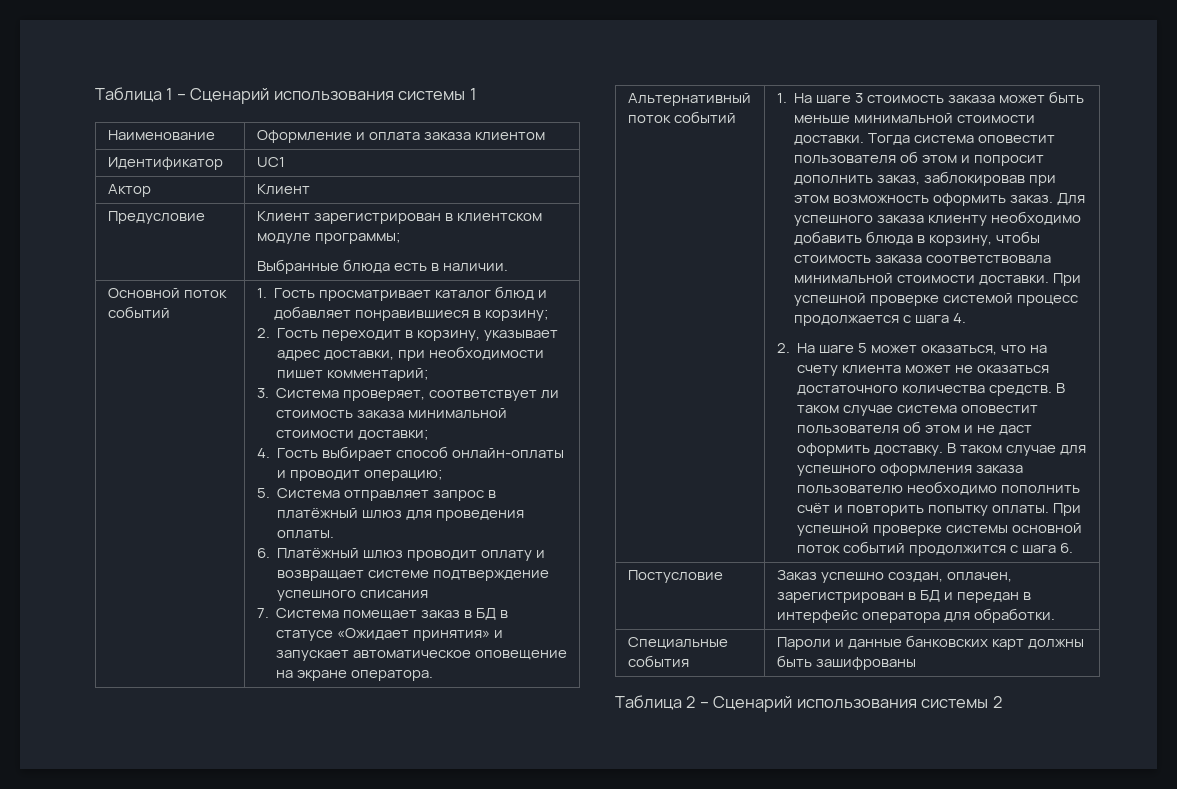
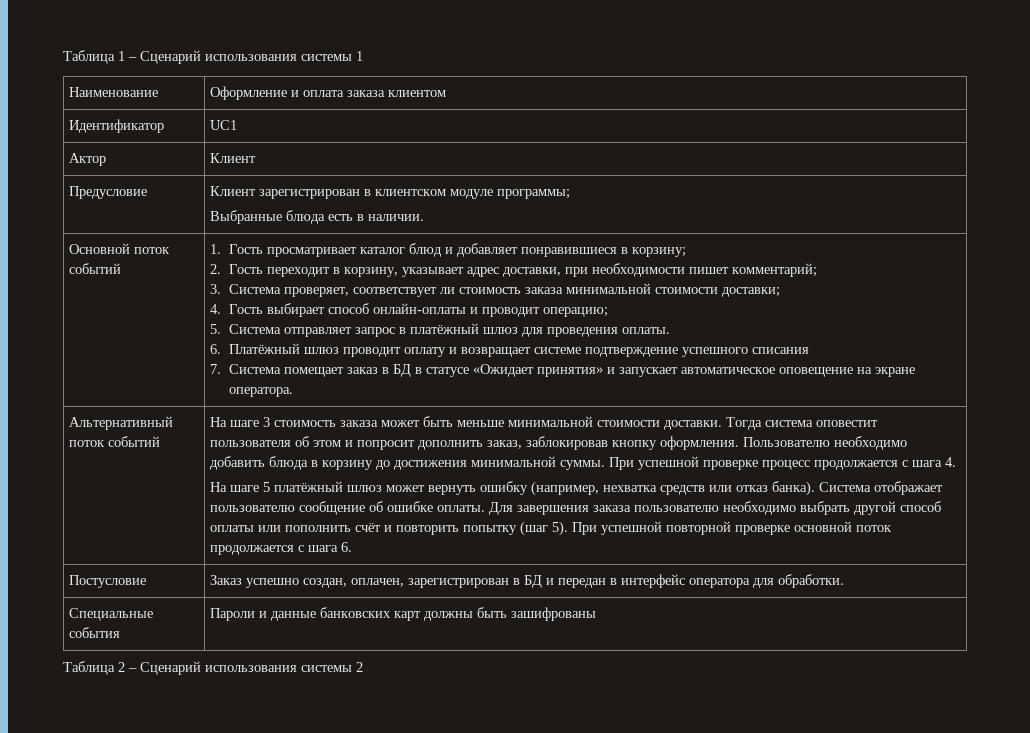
- 1. На шаге 3 стоимость заказа может быть меньше минимальной стоимости доставки.
+ На шаге 3 стоимость заказа может быть меньше минимальной стоимости доставки.
- Тогда система оповестит пользователя об этом и попросит дополнить заказ, заблокировав при этом возможность оформить заказ. Для успешного заказа клиенту необходимо добавить блюда в корзину, чтобы стоимость заказа соответствовала минимальной стоимости доставки. При успешной проверке системой процесс продолжается с шага 4.
+ Тогда система оповестит пользователя об этом и попросит дополнить заказ, заблокировав кнопку оформления. Пользователю необходимо добавить блюда в корзину до достижения минимальной суммы. При успешной проверке процесс продолжается с шага 4.
- 2. На шаге 5 может оказаться, что на счету клиента может не оказаться достаточного количества средств. В таком случае система оповестит пользователя об этом и не даст оформить доставку. В таком случае для успешного оформления заказа пользователю необходимо пополнить счёт и повторить попытку оплаты. При успешной проверке системы основной поток событий продолжится с шага 6.
+ На шаге 5 платёжный шлюз может вернуть ошибку (например, нехватка средств или отказ банка). Система отображает пользователю сообщение об ошибке оплаты. Для завершения заказа пользователю необходимо выбрать другой способ оплаты или пополнить счёт и повторить попытку (шаг 5). При успешной повторной проверке основной поток продолжается с шага 6.

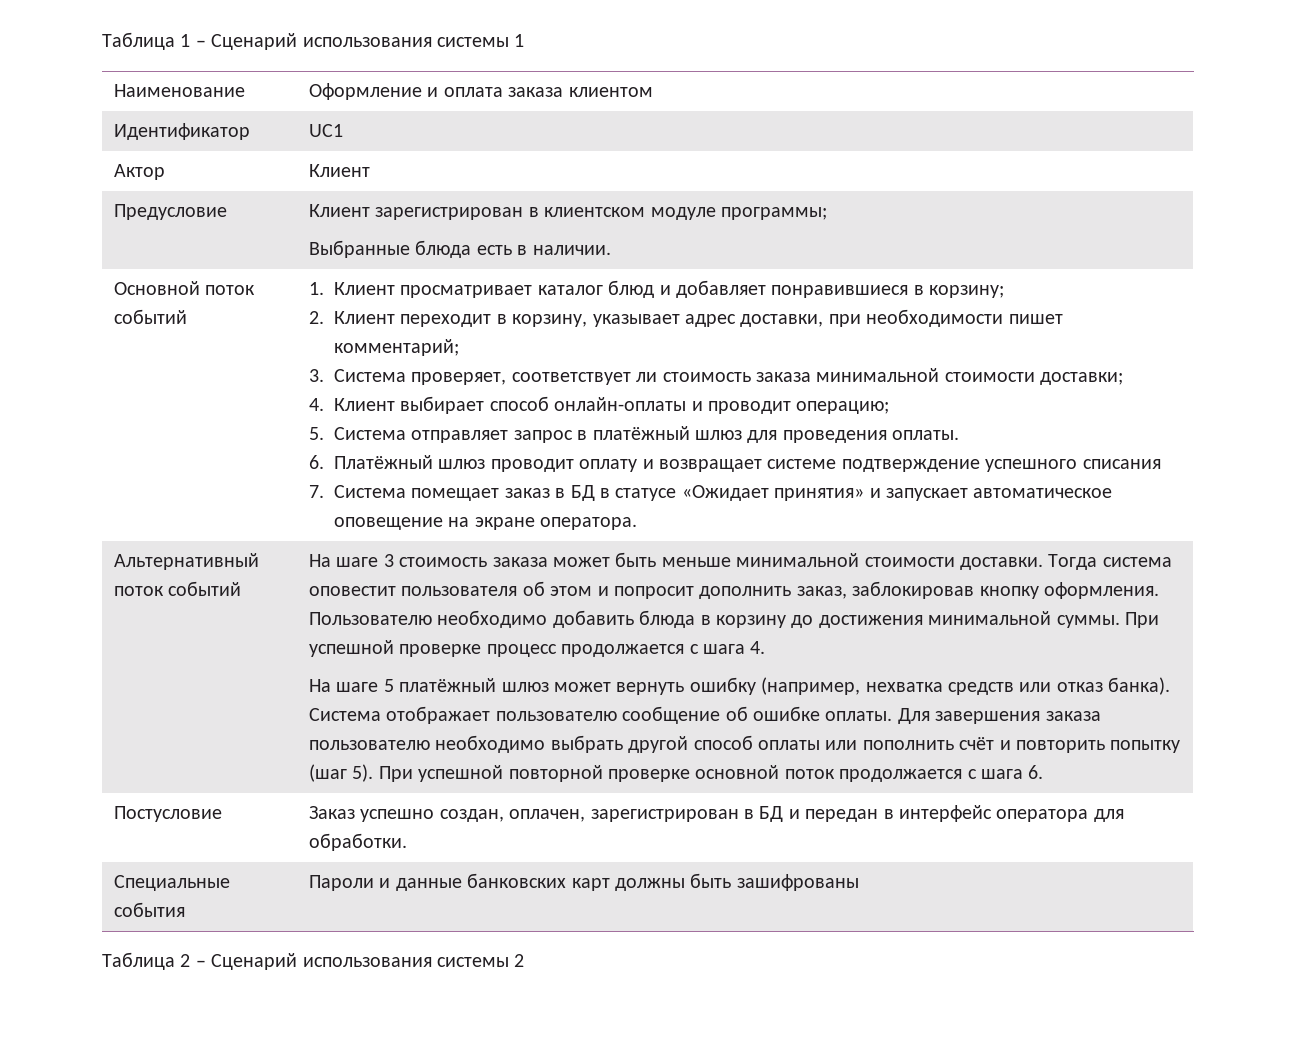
- 1. Гость просматривает каталог блюд и добавляет понравившиеся в корзину;
+ 1. Клиент просматривает каталог блюд и добавляет понравившиеся в корзину;
- 2. Гость переходит в корзину, указывает адрес доставки, при необходимости пишет комментарий;
+ 2. Клиент переходит в корзину, указывает адрес доставки, при необходимости пишет комментарий;
- 4. Гость выбирает способ онлайн-оплаты и проводит операцию;
+ 4. Клиент выбирает способ онлайн-оплаты и проводит операцию;

